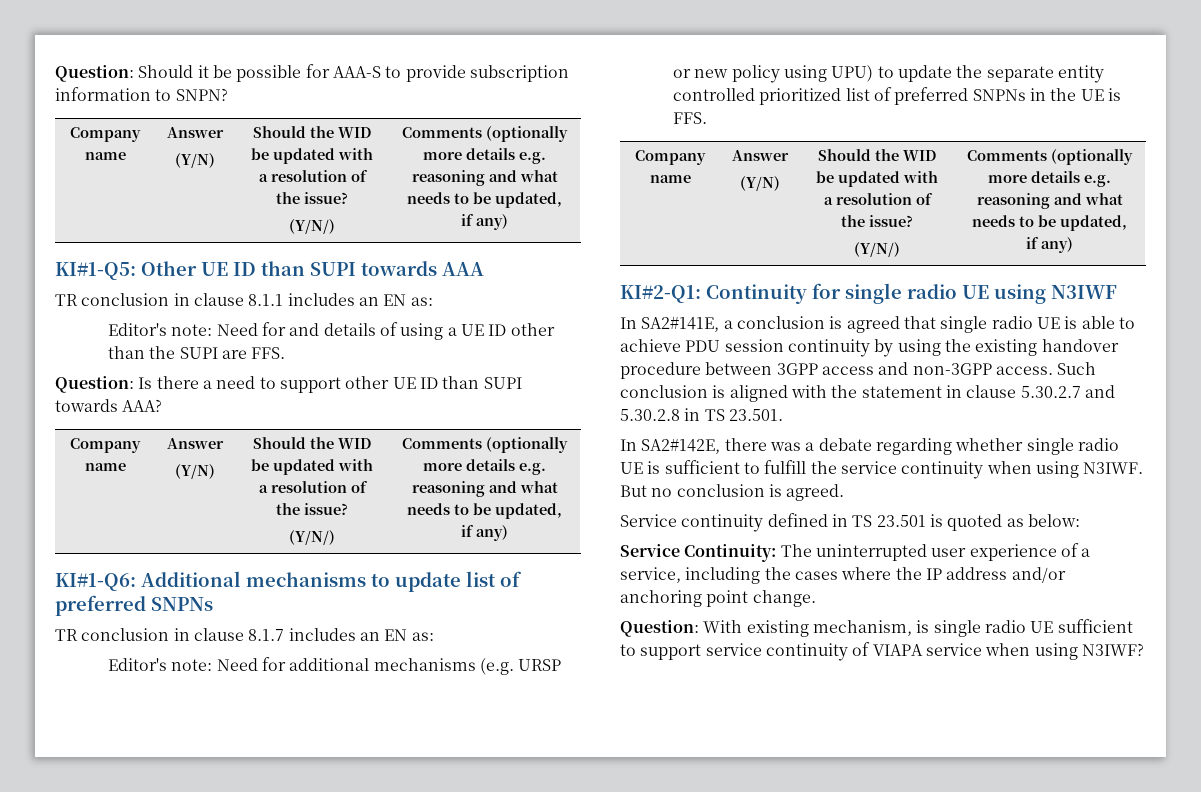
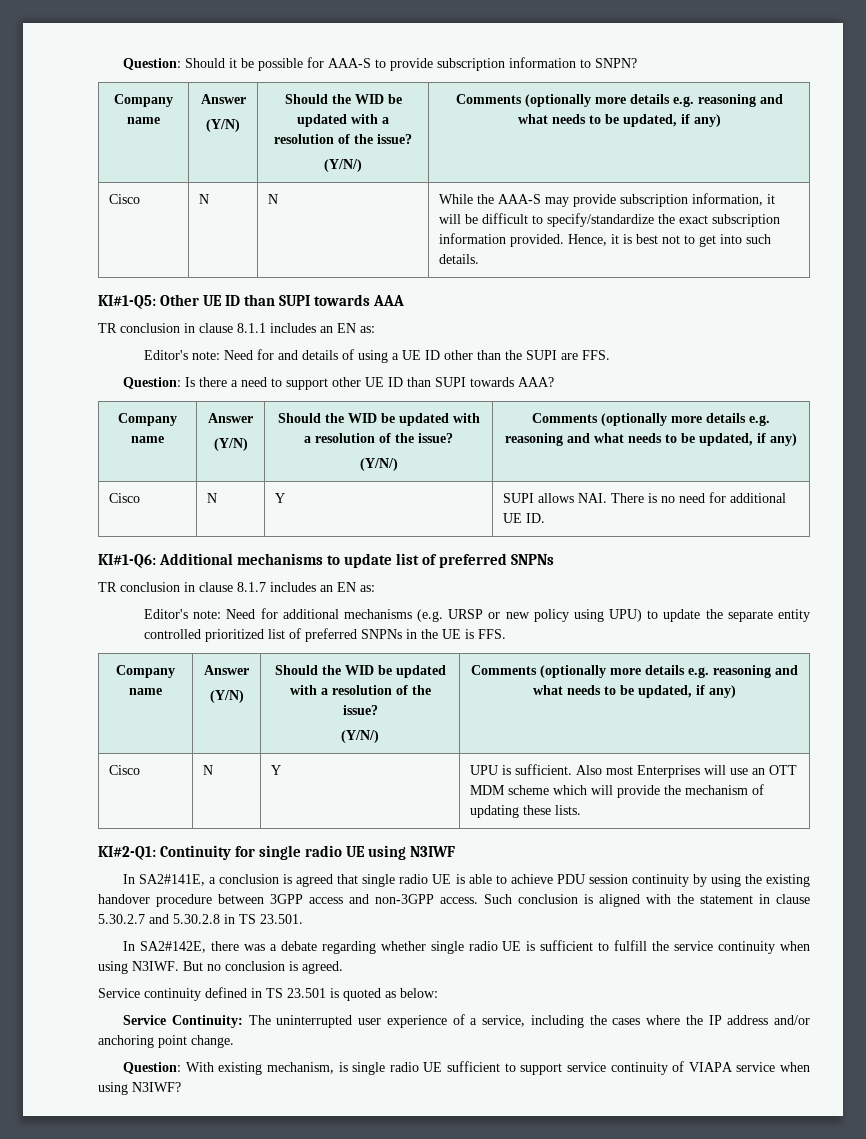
+ Cisco | N | N | While the AAA-S may provide subscription information, it will be difficult to specify/standardize the exact subscription information provided. Hence, it is best not to get into such details.
+ Cisco | N | Y | SUPI allows NAI. There is no need for additional UE ID.
+ Cisco | N | Y | UPU is sufficient. Also most Enterprises will use an OTT MDM scheme which will provide the mechanism of updating these lists.

